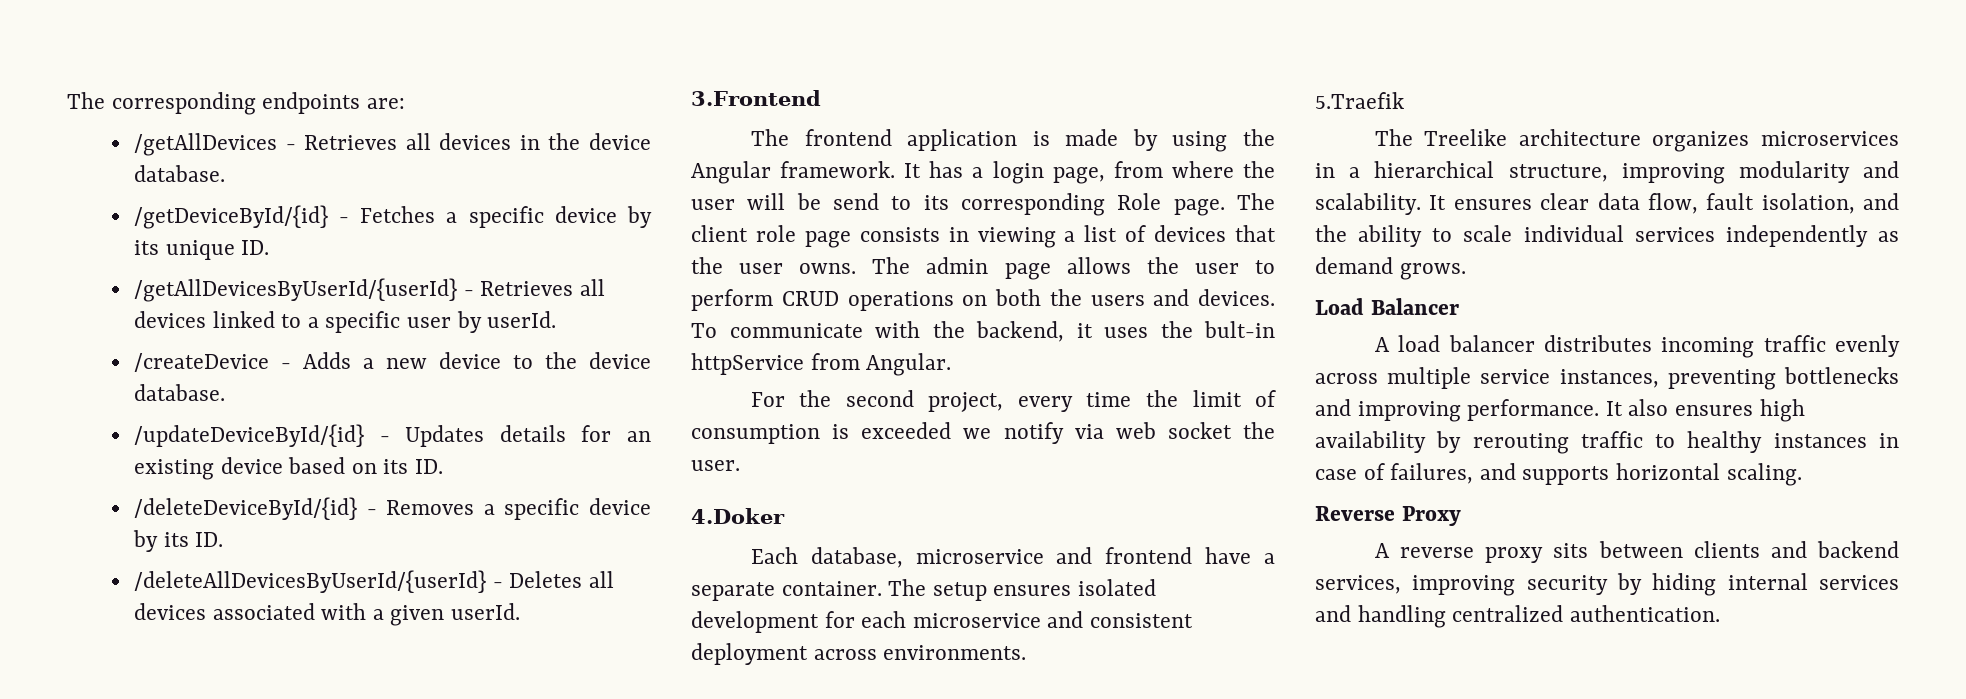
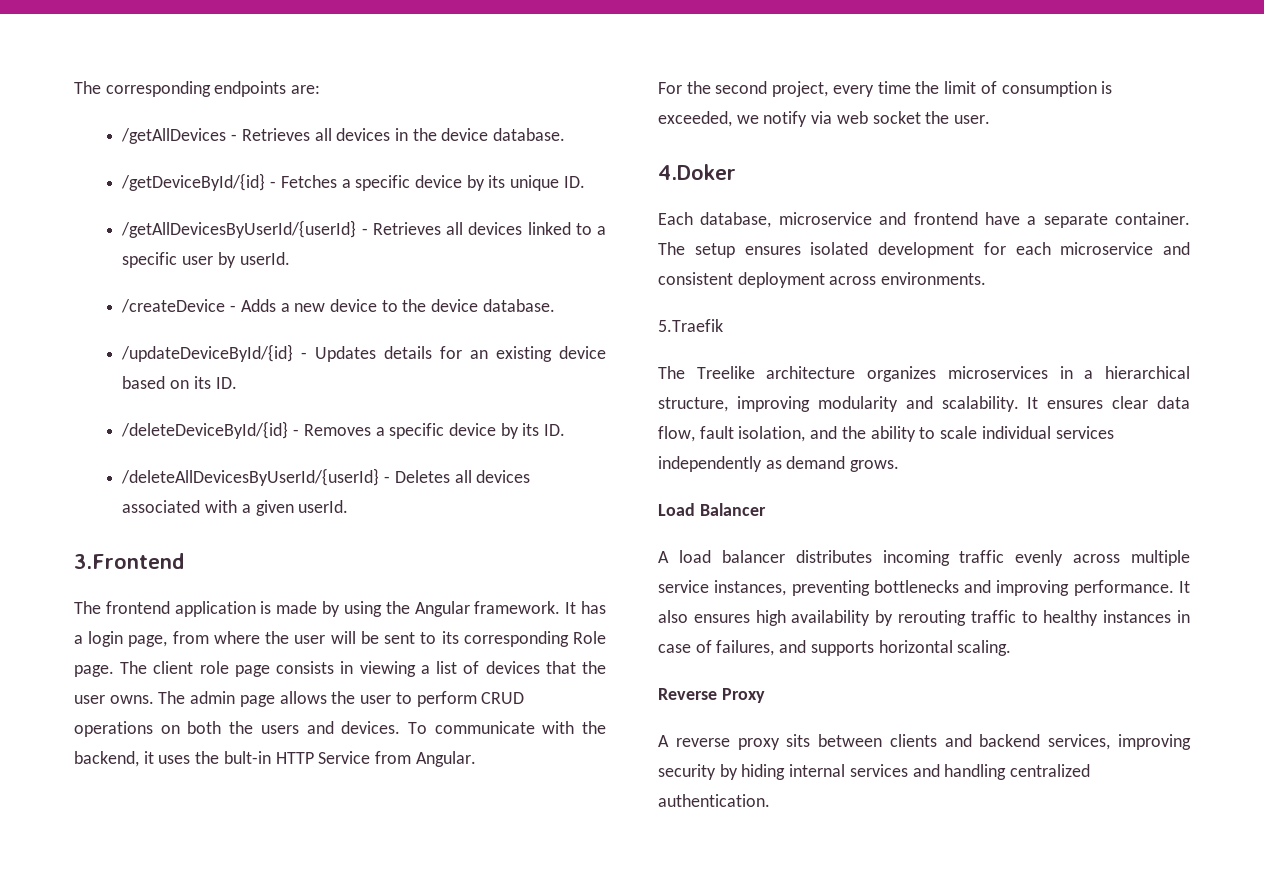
- It has a login page, from where the user will be send to its corresponding Role page.
+ It has a login page, from where the user will be sent to its corresponding Role page.
- To communicate with the backend, it uses the bult-in httpService from Angular.
+ To communicate with the backend, it uses the bult-in HTTP Service from Angular.
- For the second project, every time the limit of consumption is exceeded we notify via web socket the user.
+ For the second project, every time the limit of consumption is exceeded, we notify via web socket the user.

